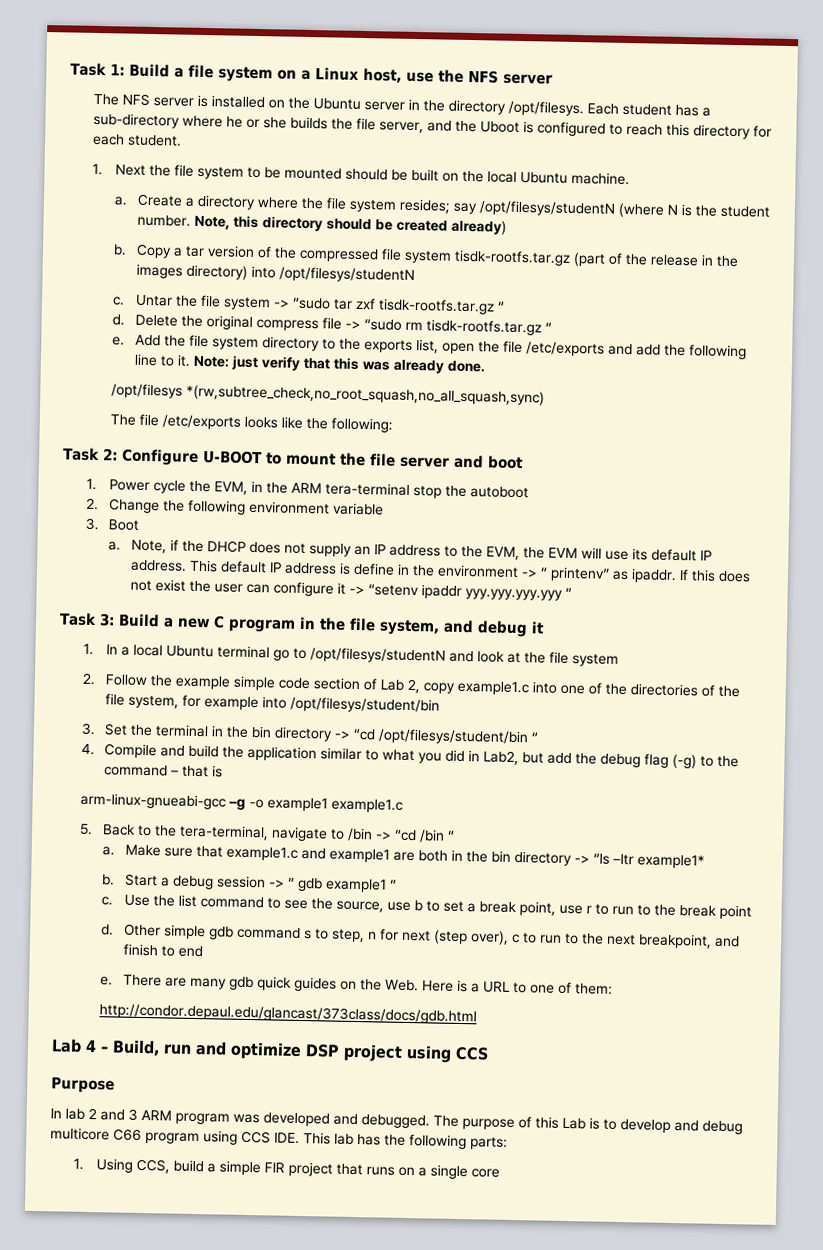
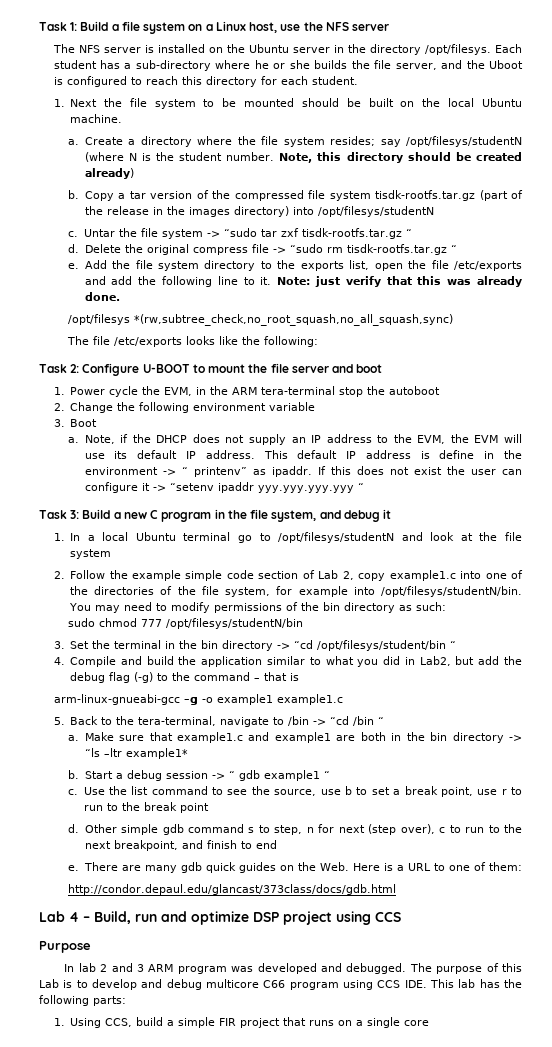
- 2. Follow the example simple code section of Lab 2, copy example1.c into one of the directories of the file system, for example into /opt/filesys/student/bin
+ 2. Follow the example simple code section of Lab 2, copy example1.c into one of the directories of the file system, for example into /opt/filesys/studentN/bin. You may need to modify permissions of the bin directory as such:
+ sudo chmod 777 /opt/filesys/studentN/bin

